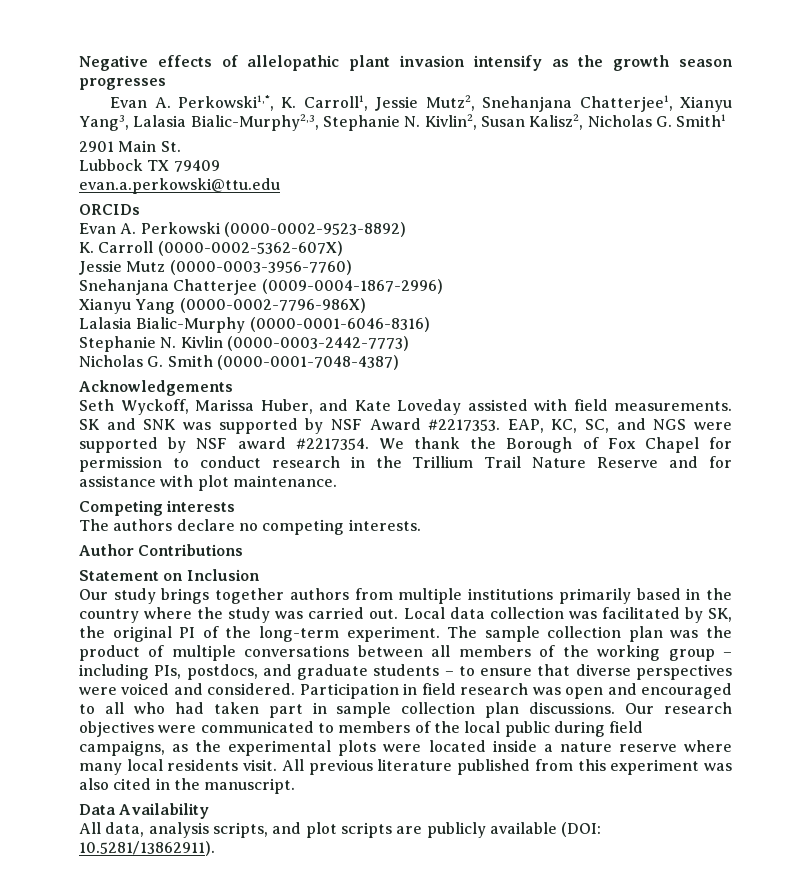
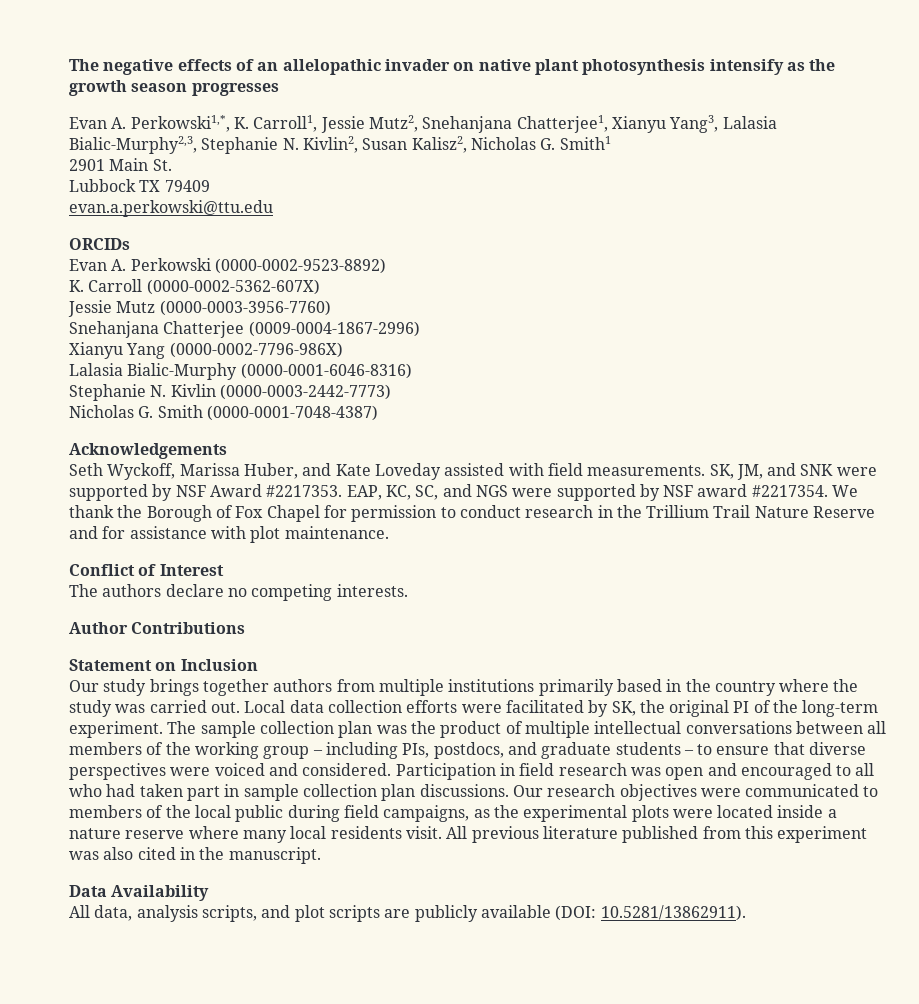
- Negative effects of allelopathic plant invasion intensify as the growth season progresses
+ The negative effects of an allelopathic invader on native plant photosynthesis intensify as the growth season progresses
- SK and SNK was supported by NSF Award #2217353.
+ SK, JM, and SNK were supported by NSF Award #2217353.
- Competing interests
+ Conflict of Interest
- Local data collection was facilitated by SK, the original PI of the long-term experiment.
+ Local data collection efforts were facilitated by SK, the original PI of the long-term experiment.
- The sample collection plan was the product of multiple conversations between all members of the working group – including PIs, postdocs, and graduate students – to ensure that diverse perspectives were voiced and considered.
+ The sample collection plan was the product of multiple intellectual conversations between all members of the working group – including PIs, postdocs, and graduate students – to ensure that diverse perspectives were voiced and considered.

